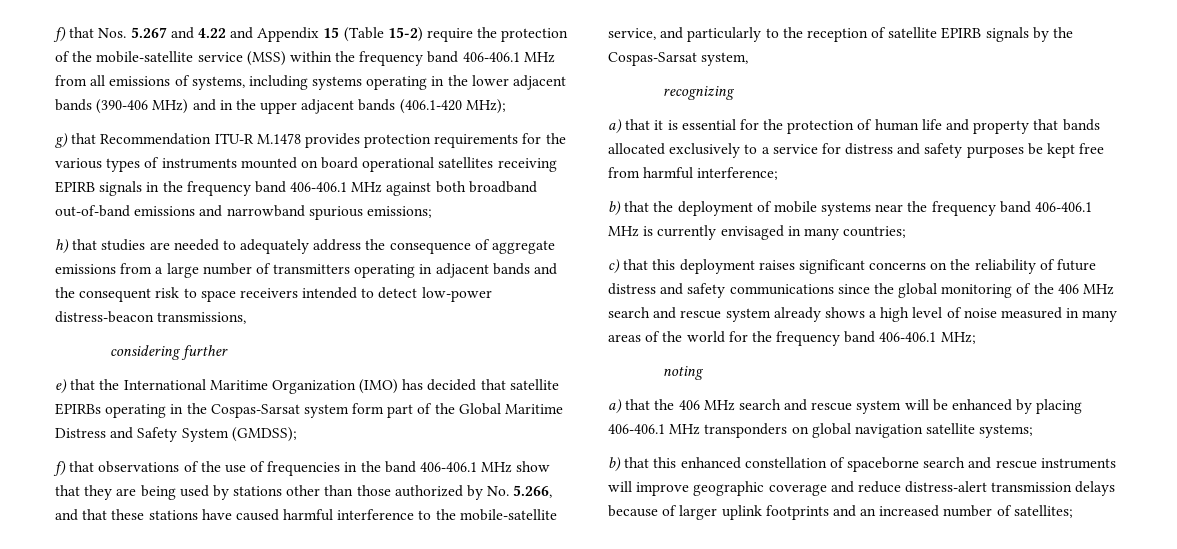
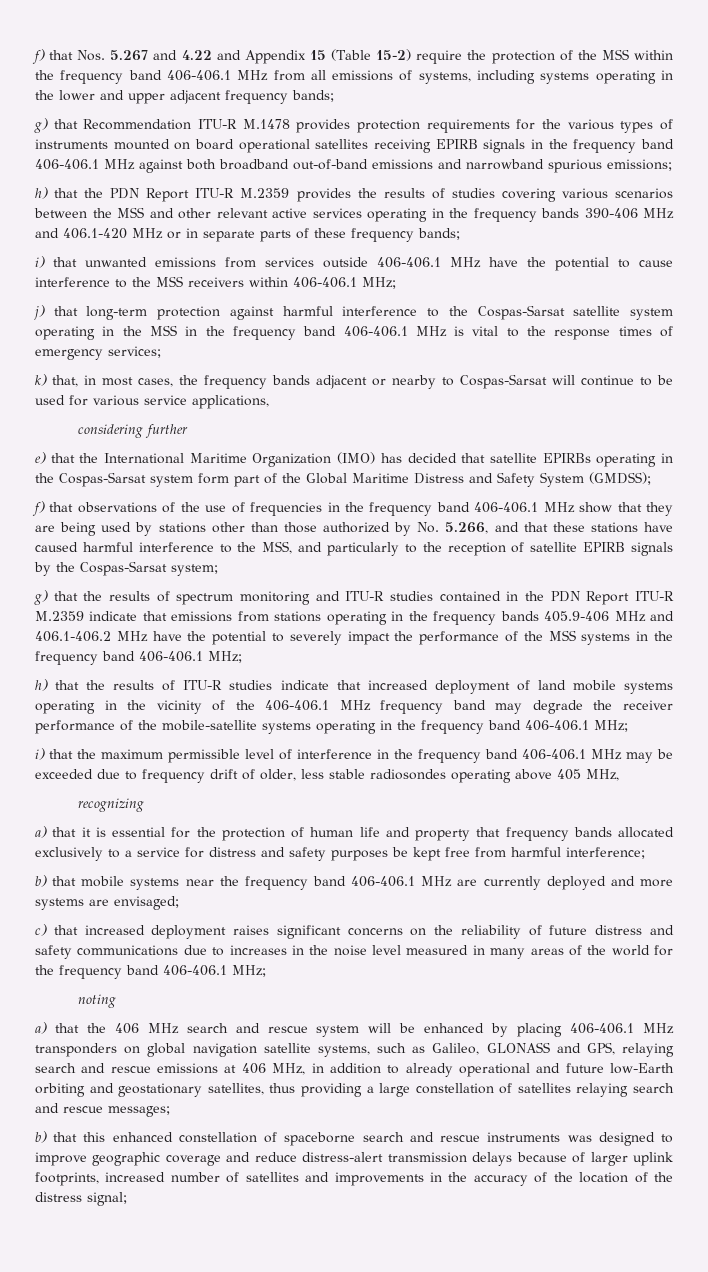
- f) that Nos. 5.267 and 4.22 and Appendix 15 (Table 15-2) require the protection of the mobile-satellite service (MSS) within the frequency band 406-406.1 MHz from all emissions of systems, including systems operating in the lower adjacent bands (390-406 MHz) and in the upper adjacent bands (406.1-420 MHz);
+ f) that Nos. 5.267 and 4.22 and Appendix 15 (Table 15-2) require the protection of the MSS within the frequency band 406-406.1 MHz from all emissions of systems, including systems operating in the lower and upper adjacent frequency bands;
- h) that studies are needed to adequately address the consequence of aggregate emissions from a large number of transmitters operating in adjacent bands and the consequent risk to space receivers intended to detect low-power distress-beacon transmissions,
+ h) that the PDN Report ITU-R M.2359 provides the results of studies covering various scenarios between the MSS and other relevant active services operating in the frequency bands 390-406 MHz and 406.1-420 MHz or in separate parts of these frequency bands;
+ i) that unwanted emissions from services outside 406-406.1 MHz have the potential to cause interference to the MSS receivers within 406-406.1 MHz;
+ j) that long-term protection against harmful interference to the Cospas-Sarsat satellite system operating in the MSS in the frequency band 406-406.1 MHz is vital to the response times of emergency services;
+ k) that, in most cases, the frequency bands adjacent or nearby to Cospas-Sarsat will continue to be used for various service applications,
- f) that observations of the use of frequencies in the band 406-406.1 MHz show that they are being used by stations other than those authorized by No. 5.266, and that these stations have caused harmful interference to the mobile-satellite service, and particularly to the reception of satellite EPIRB signals by the Cospas-Sarsat system,
+ f) that observations of the use of frequencies in the frequency band 406-406.1 MHz show that they are being used by stations other than those authorized by No. 5.266, and that these stations have caused harmful interference to the MSS, and particularly to the reception of satellite EPIRB signals by the Cospas-Sarsat system;
+ g) that the results of spectrum monitoring and ITU-R studies contained in the PDN Report ITU-R M.2359 indicate that emissions from stations operating in the frequency bands 405.9-406 MHz and 406.1-406.2 MHz have the potential to severely impact the performance of the MSS systems in the frequency band 406-406.1 MHz;
+ h) that the results of ITU-R studies indicate that increased deployment of land mobile systems operating in the vicinity of the 406-406.1 MHz frequency band may degrade the receiver performance of the mobile-satellite systems operating in the frequency band 406-406.1 MHz;
+ i) that the maximum permissible level of interference in the frequency band 406-406.1 MHz may be exceeded due to frequency drift of older, less stable radiosondes operating above 405 MHz,
- a) that it is essential for the protection of human life and property that bands allocated exclusively to a service for distress and safety purposes be kept free from harmful interference;
+ a) that it is essential for the protection of human life and property that frequency bands allocated exclusively to a service for distress and safety purposes be kept free from harmful interference;
- b) that the deployment of mobile systems near the frequency band 406-406.1 MHz is currently envisaged in many countries;
+ b) that mobile systems near the frequency band 406-406.1 MHz are currently deployed and more systems are envisaged;
- c) that this deployment raises significant concerns on the reliability of future distress and safety communications since the global monitoring of the 406 MHz search and rescue system already shows a high level of noise measured in many areas of the world for the frequency band 406-406.1 MHz;
+ c) that increased deployment raises significant concerns on the reliability of future distress and safety communications due to increases in the noise level measured in many areas of the world for the frequency band 406-406.1 MHz;
- a) that the 406 MHz search and rescue system will be enhanced by placing 406-406.1 MHz transponders on global navigation satellite systems;
+ a) that the 406 MHz search and rescue system will be enhanced by placing 406-406.1 MHz transponders on global navigation satellite systems, such as Galileo, GLONASS and GPS, relaying search and rescue emissions at 406 MHz, in addition to already operational and future low-Earth orbiting and geostationary satellites, thus providing a large constellation of satellites relaying search and rescue messages;
- b) that this enhanced constellation of spaceborne search and rescue instruments will improve geographic coverage and reduce distress-alert transmission delays because of larger uplink footprints and an increased number of satellites;
+ b) that this enhanced constellation of spaceborne search and rescue instruments was designed to improve geographic coverage and reduce distress-alert transmission delays because of larger uplink footprints, increased number of satellites and improvements in the accuracy of the location of the distress signal;

